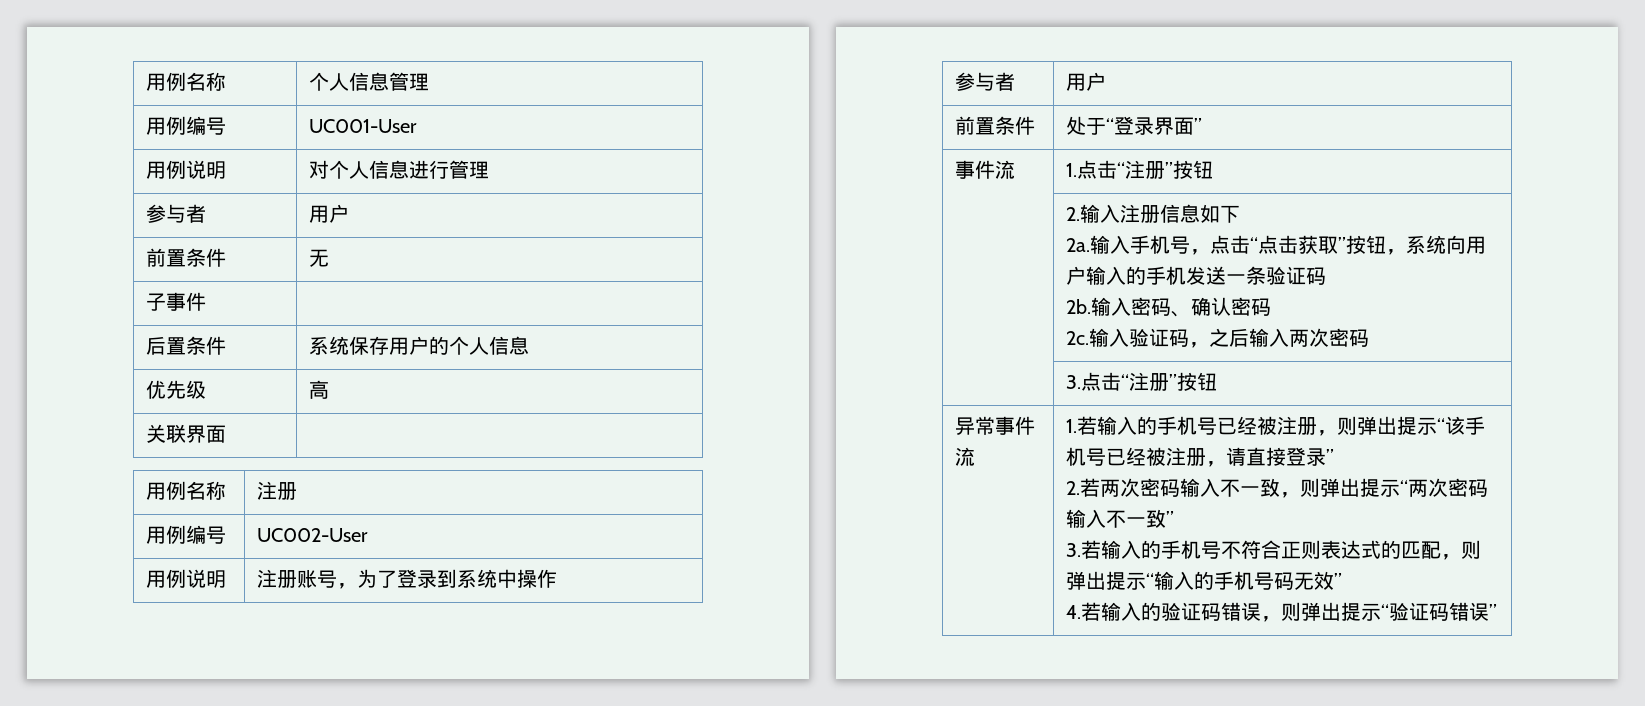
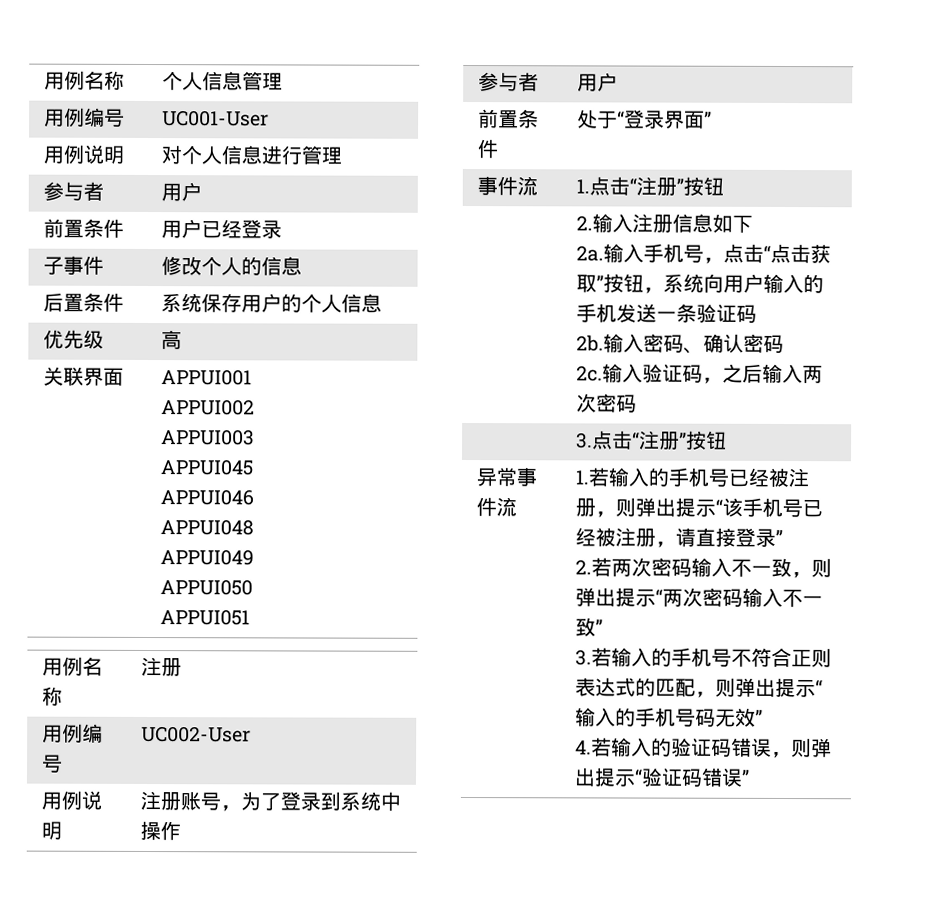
- 前置条件 | 无
+ 前置条件 | 用户已经登录
- 子事件 |
+ 子事件 | 修改个人的信息
- 关联界面 |
+ 关联界面 | APPUI001
+ APPUI002
+ APPUI003
+ APPUI045
+ APPUI046
+ APPUI048
+ APPUI049
+ APPUI050
+ APPUI051

